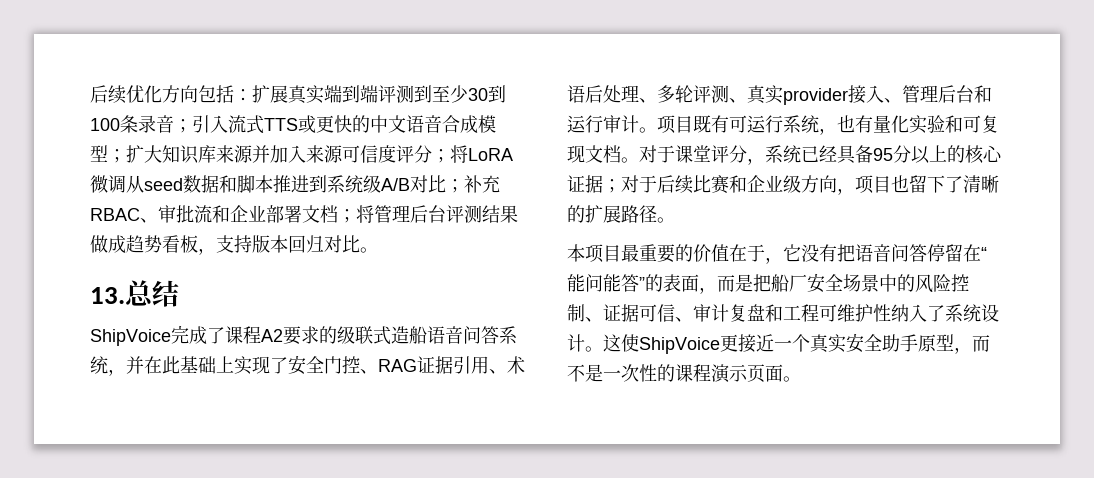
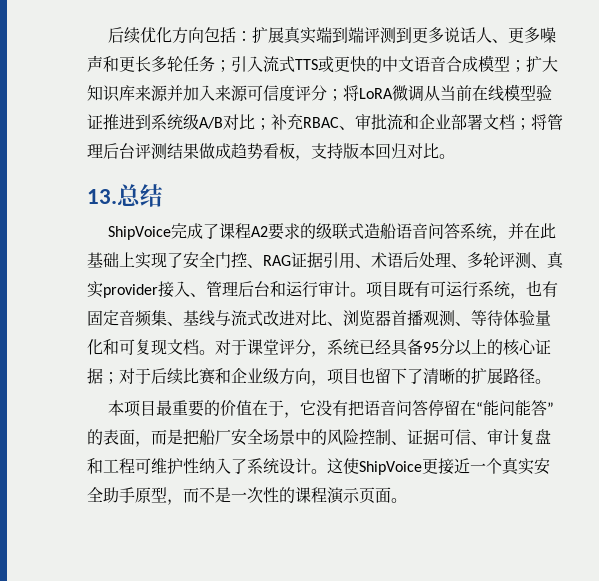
- 后续优化方向包括：扩展真实端到端评测到至少30到100条录音；引入流式TTS或更快的中文语音合成模型；扩大知识库来源并加入来源可信度评分；将LoRA微调从seed数据和脚本推进到系统级A/B对比；补充RBAC、审批流和企业部署文档；将管理后台评测结果做成趋势看板，支持版本回归对比。
+ 后续优化方向包括：扩展真实端到端评测到更多说话人、更多噪声和更长多轮任务；引入流式TTS或更快的中文语音合成模型；扩大知识库来源并加入来源可信度评分；将LoRA微调从当前在线模型验证推进到系统级A/B对比；补充RBAC、审批流和企业部署文档；将管理后台评测结果做成趋势看板，支持版本回归对比。
- 项目既有可运行系统，也有量化实验和可复现文档。
+ 项目既有可运行系统，也有固定音频集、基线与流式改进对比、浏览器首播观测、等待体验量化和可复现文档。

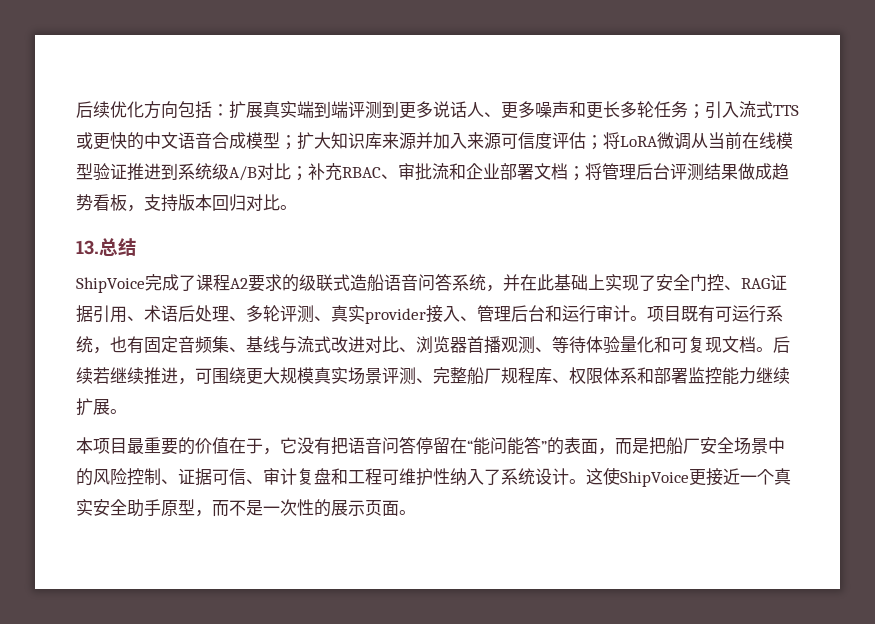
- 扩大知识库来源并加入来源可信度评分；
+ 扩大知识库来源并加入来源可信度评估；
- 对于课堂评分，系统已经具备95分以上的核心证据；对于后续比赛和企业级方向，项目也留下了清晰的扩展路径。
+ 后续若继续推进，可围绕更大规模真实场景评测、完整船厂规程库、权限体系和部署监控能力继续扩展。
- 这使ShipVoice更接近一个真实安全助手原型，而不是一次性的课程演示页面。
+ 这使ShipVoice更接近一个真实安全助手原型，而不是一次性的展示页面。

